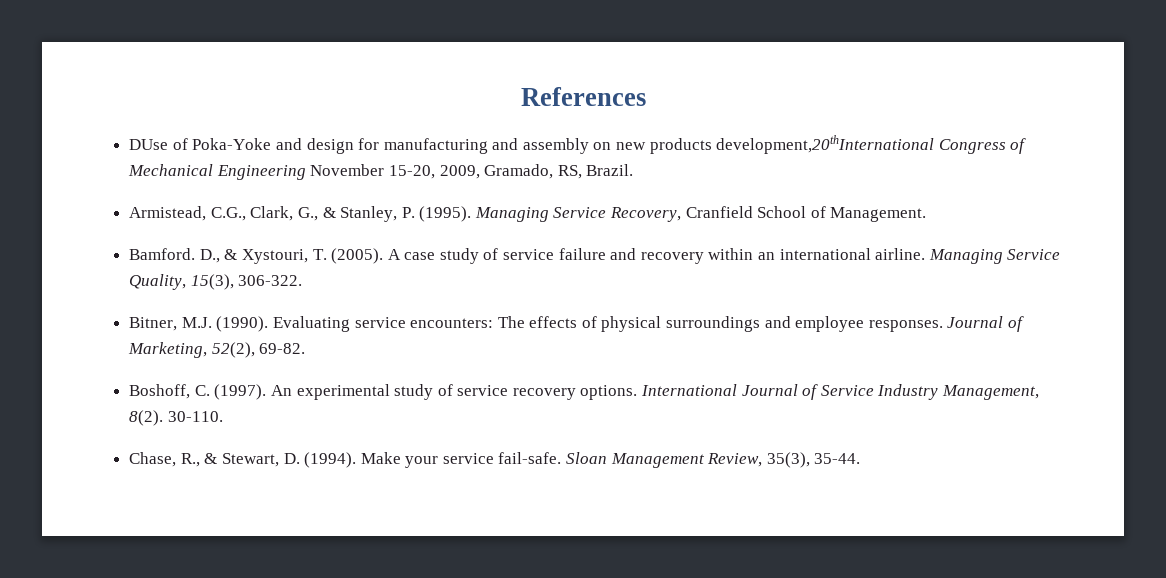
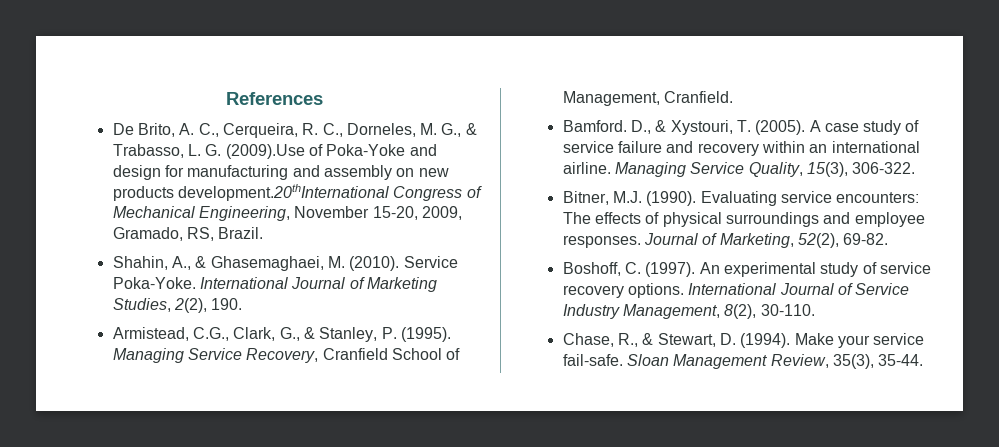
- DUse of Poka-Yoke and design for manufacturing and assembly on new products development,20thInternational Congress of Mechanical Engineering November 15-20, 2009, Gramado, RS, Brazil.
+ De Brito, A. C., Cerqueira, R. C., Dorneles, M. G., & Trabasso, L. G. (2009).Use of Poka-Yoke and design for manufacturing and assembly on new products development.20thInternational Congress of Mechanical Engineering, November 15-20, 2009, Gramado, RS, Brazil.
+ Shahin, A., & Ghasemaghaei, M. (2010). Service Poka-Yoke. International Journal of Marketing Studies, 2(2), 190.
- Managing Service Recovery, Cranfield School of Management.
+ Managing Service Recovery, Cranfield School of Management, Cranfield.
- International Journal of Service Industry Management, 8(2). 30-110.
+ International Journal of Service Industry Management, 8(2), 30-110.

